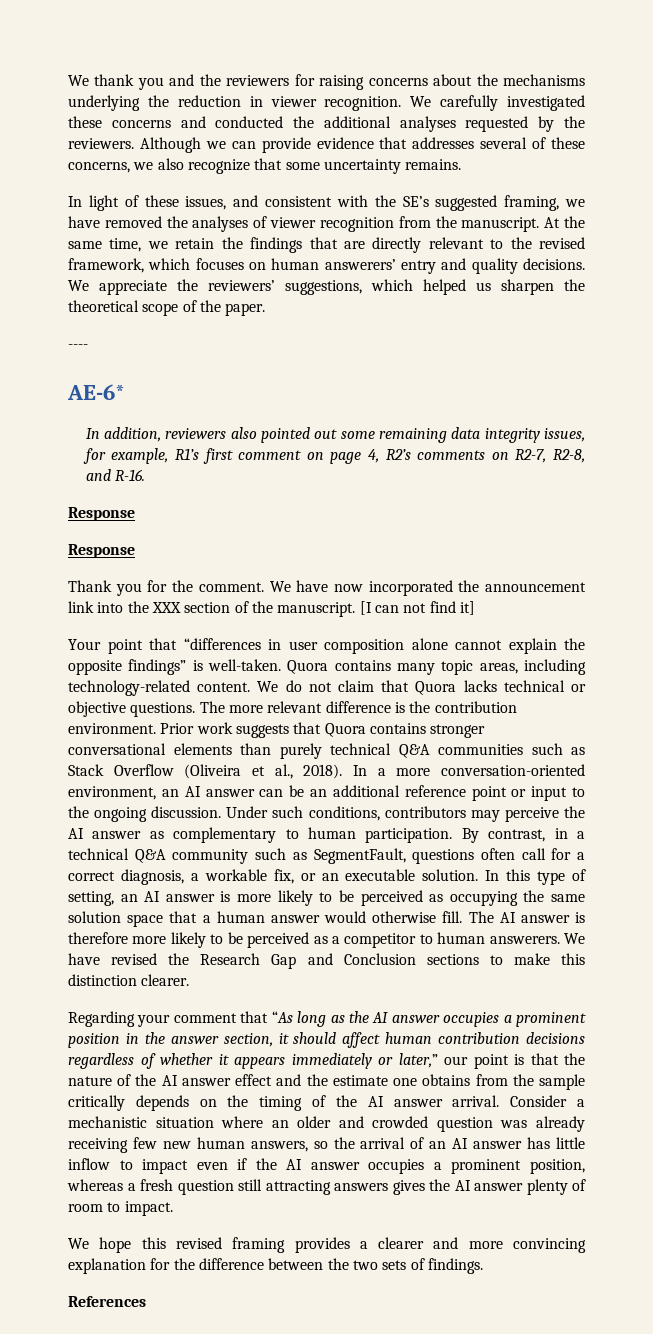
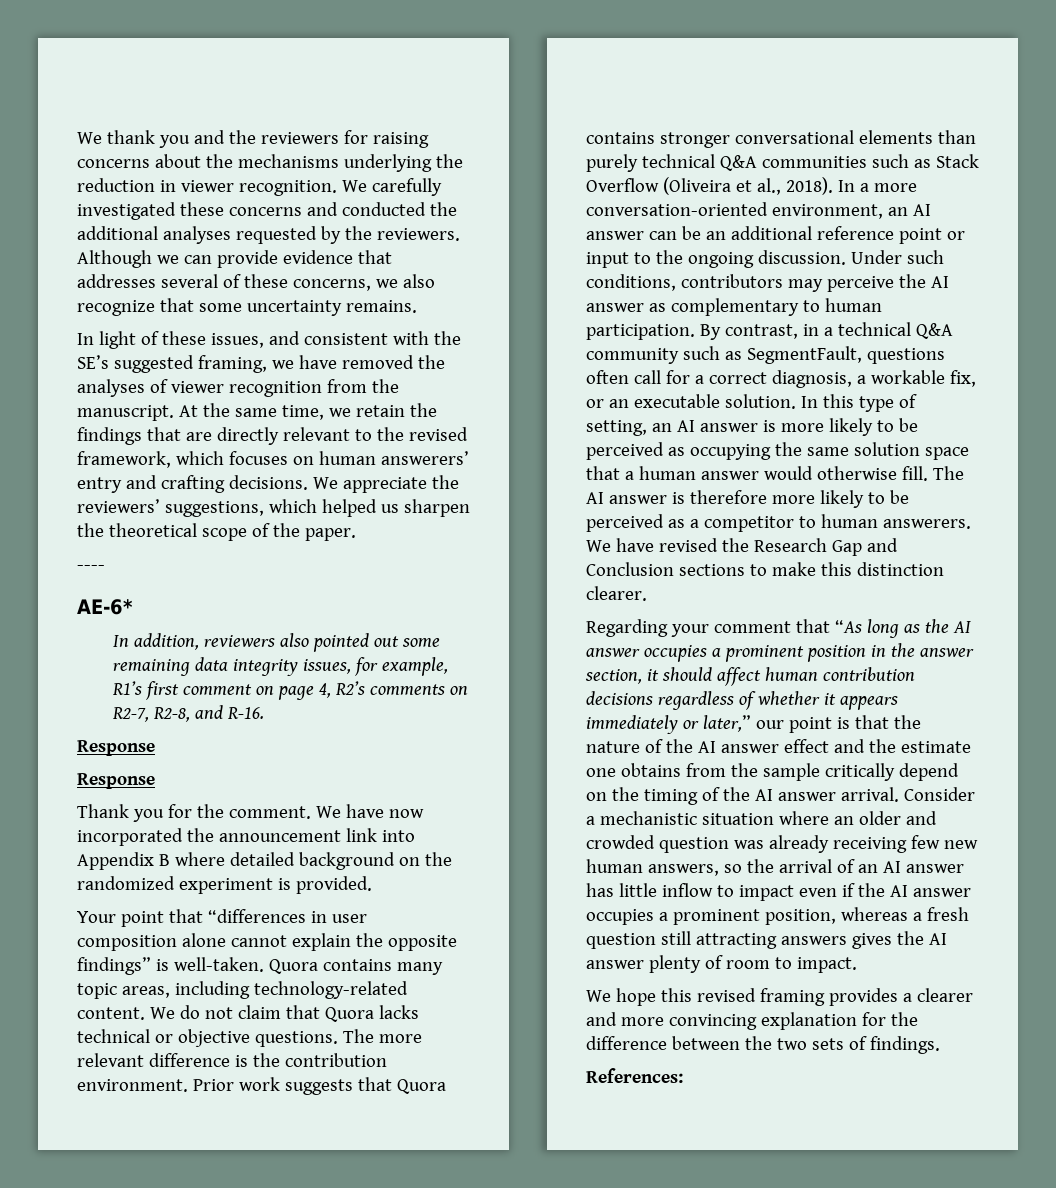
- At the same time, we retain the findings that are directly relevant to the revised framework, which focuses on human answerers’ entry and quality decisions.
+ At the same time, we retain the findings that are directly relevant to the revised framework, which focuses on human answerers’ entry and crafting decisions.
- We have now incorporated the announcement link into the XXX section of the manuscript. [I can not find it]
+ We have now incorporated the announcement link into Appendix B where detailed background on the randomized experiment is provided.
- Regarding your comment that “As long as the AI answer occupies a prominent position in the answer section, it should affect human contribution decisions regardless of whether it appears immediately or later,” our point is that the nature of the AI answer effect and the estimate one obtains from the sample critically depends on the timing of the AI answer arrival.
+ Regarding your comment that “As long as the AI answer occupies a prominent position in the answer section, it should affect human contribution decisions regardless of whether it appears immediately or later,” our point is that the nature of the AI answer effect and the estimate one obtains from the sample critically depend on the timing of the AI answer arrival.
- References
+ References:

